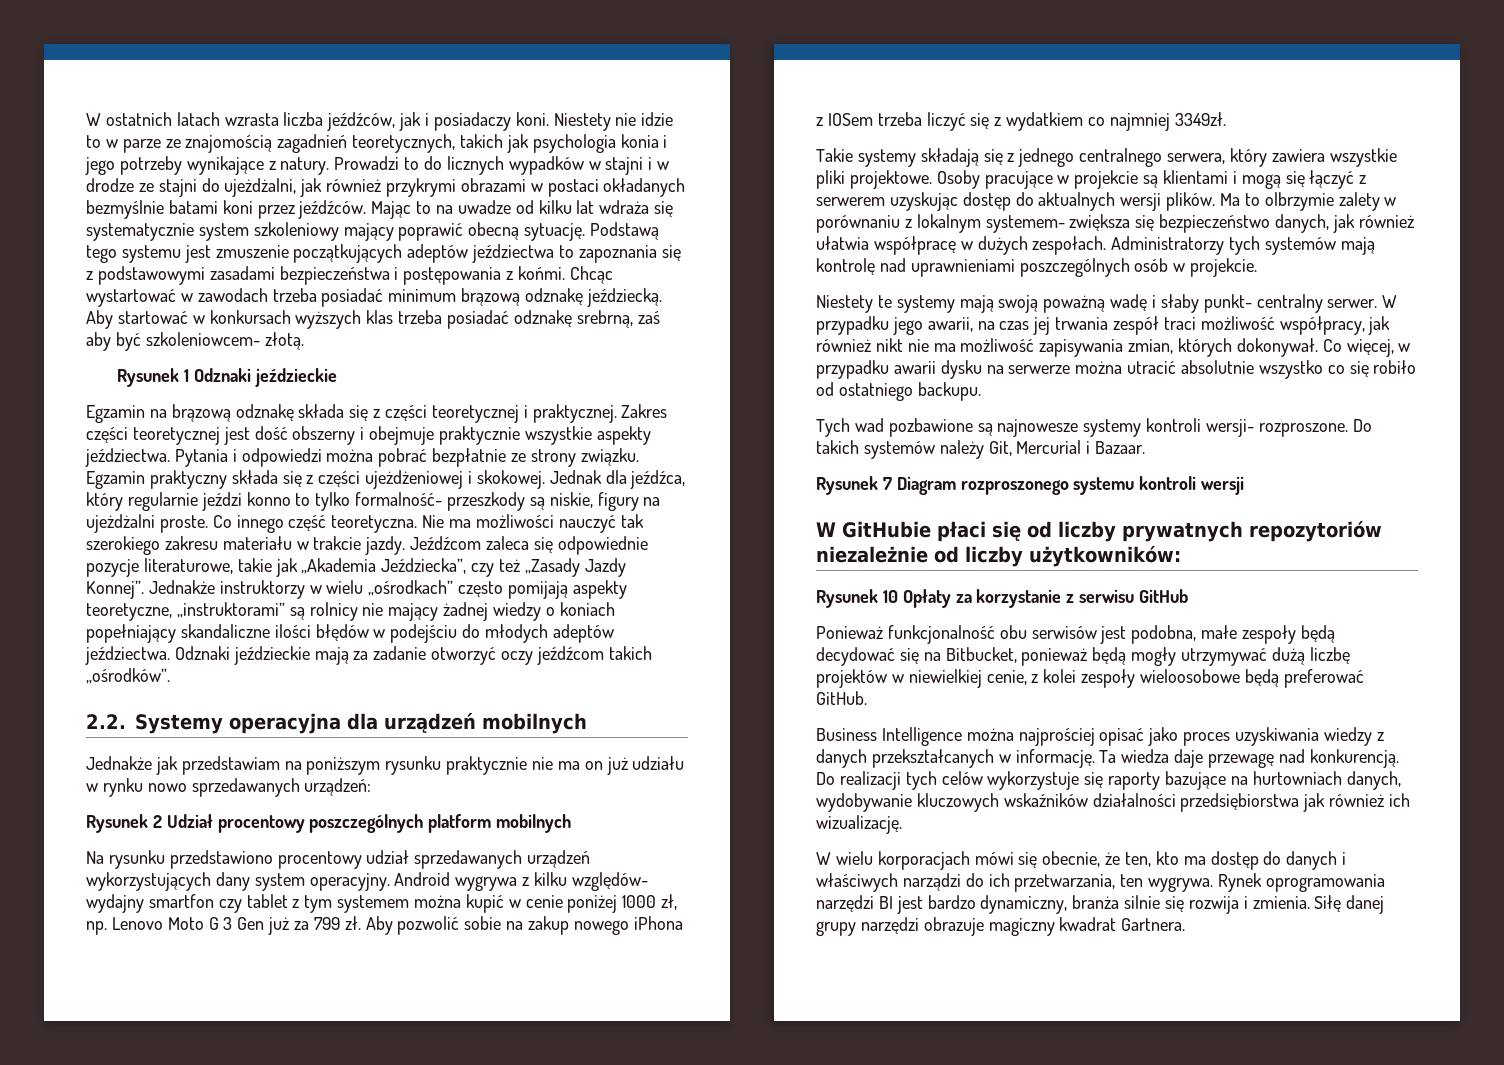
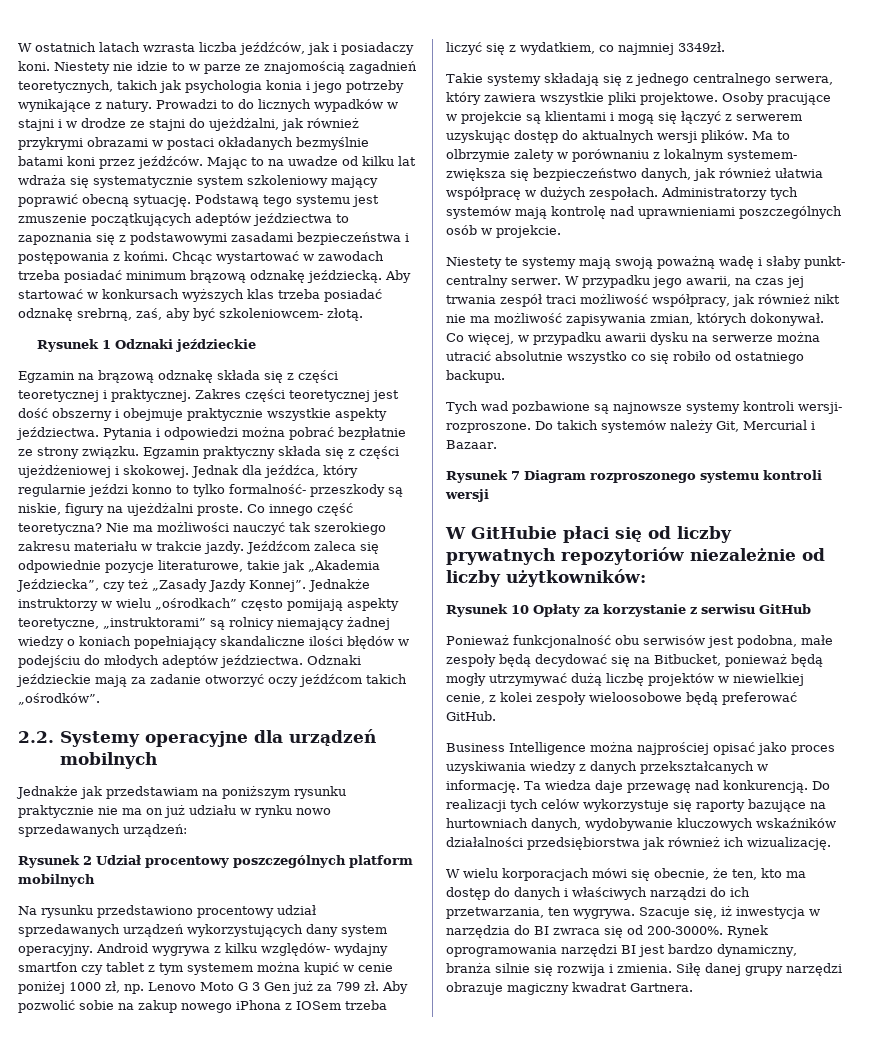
- Aby startować w konkursach wyższych klas trzeba posiadać odznakę srebrną, zaś aby być szkoleniowcem- złotą.
+ Aby startować w konkursach wyższych klas trzeba posiadać odznakę srebrną, zaś, aby być szkoleniowcem- złotą.
- Co innego część teoretyczna.
+ Co innego część teoretyczna?
- Jednakże instruktorzy w wielu „ośrodkach” często pomijają aspekty teoretyczne, „instruktorami” są rolnicy nie mający żadnej wiedzy o koniach popełniający skandaliczne ilości błędów w podejściu do młodych adeptów jeździectwa.
+ Jednakże instruktorzy w wielu „ośrodkach” często pomijają aspekty teoretyczne, „instruktorami” są rolnicy niemający żadnej wiedzy o koniach popełniający skandaliczne ilości błędów w podejściu do młodych adeptów jeździectwa.
- 2.2. Systemy operacyjna dla urządzeń mobilnych
+ 2.2. Systemy operacyjne dla urządzeń mobilnych
- Aby pozwolić sobie na zakup nowego iPhona z IOSem trzeba liczyć się z wydatkiem co najmniej 3349zł.
+ Aby pozwolić sobie na zakup nowego iPhona z IOSem trzeba liczyć się z wydatkiem, co najmniej 3349zł.
- Tych wad pozbawione są najnowesze systemy kontroli wersji- rozproszone.
+ Tych wad pozbawione są najnowsze systemy kontroli wersji- rozproszone.
+ Szacuje się, iż inwestycja w narzędzia do BI zwraca się od 200-3000%.

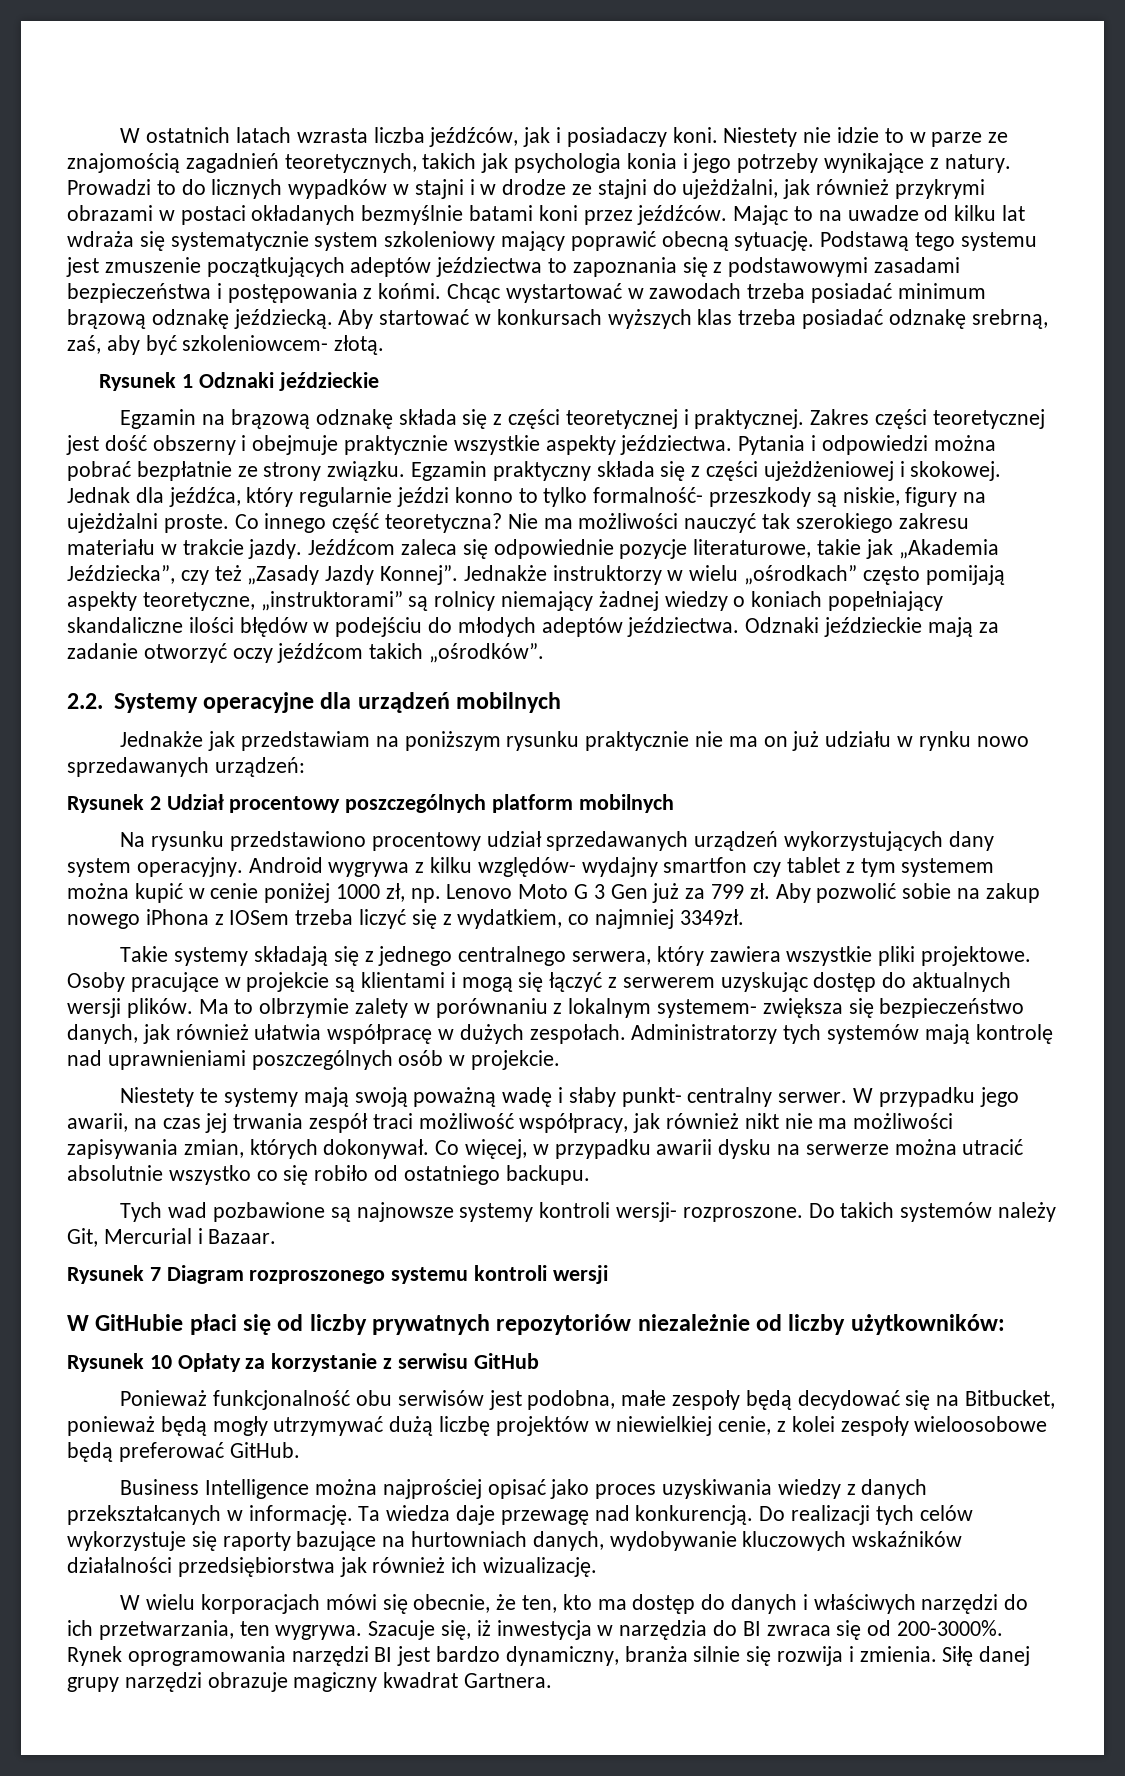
- W przypadku jego awarii, na czas jej trwania zespół traci możliwość współpracy, jak również nikt nie ma możliwość zapisywania zmian, których dokonywał.
+ W przypadku jego awarii, na czas jej trwania zespół traci możliwość współpracy, jak również nikt nie ma możliwości zapisywania zmian, których dokonywał.
- W wielu korporacjach mówi się obecnie, że ten, kto ma dostęp do danych i właściwych narządzi do ich przetwarzania, ten wygrywa.
+ W wielu korporacjach mówi się obecnie, że ten, kto ma dostęp do danych i właściwych narzędzi do ich przetwarzania, ten wygrywa.

